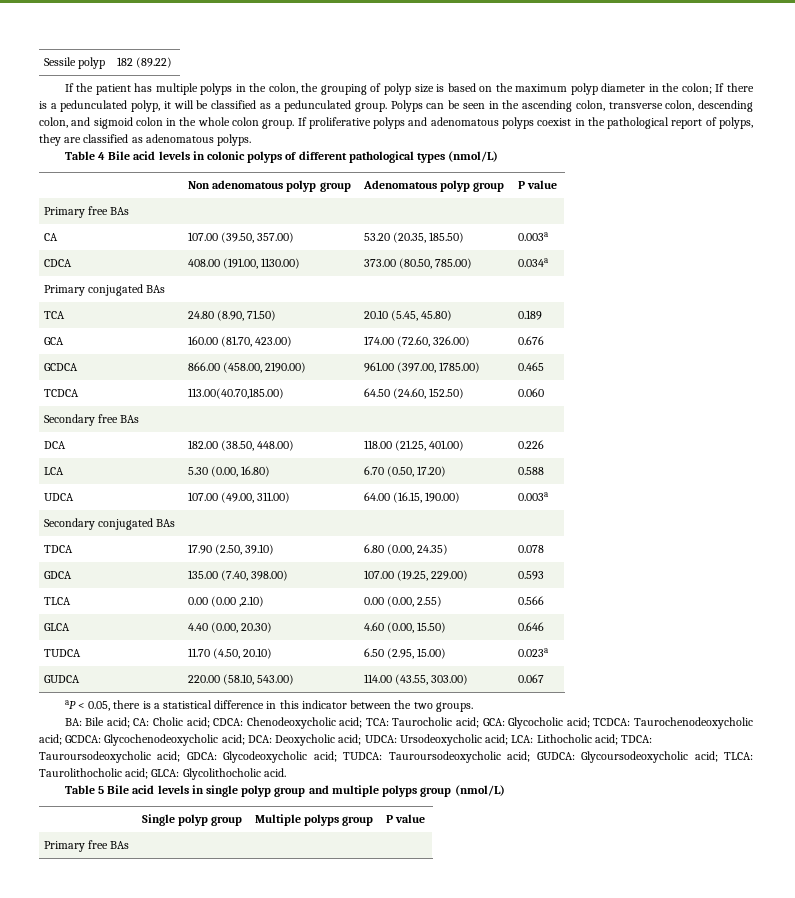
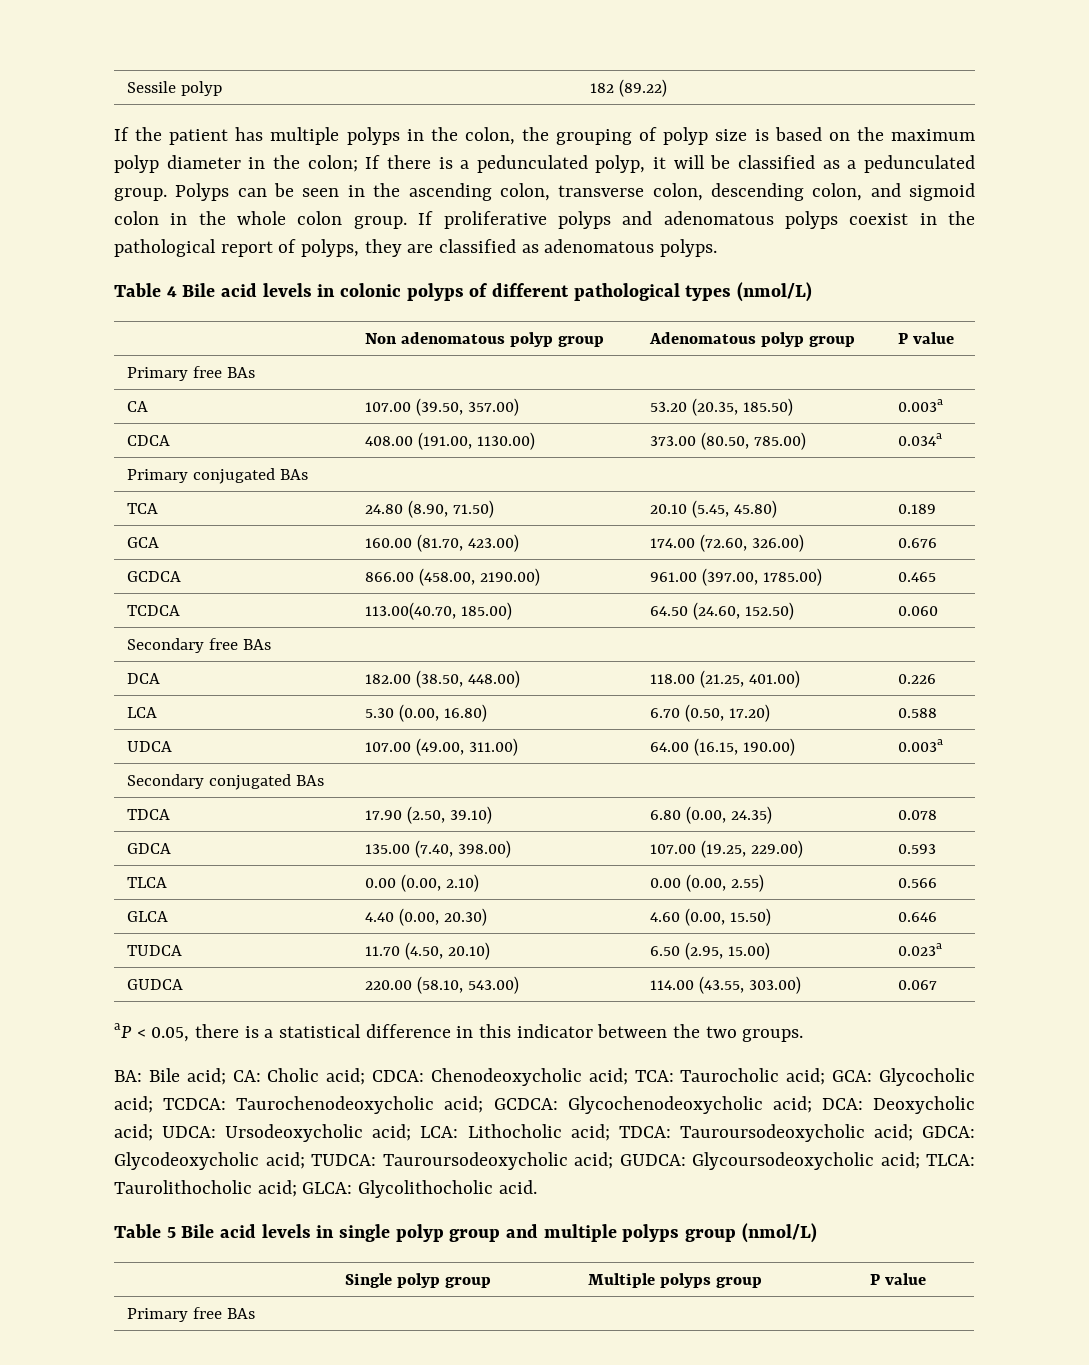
- TCDCA | 113.00(40.70,185.00) | 64.50 (24.60, 152.50) | 0.060
+ TCDCA | 113.00(40.70, 185.00) | 64.50 (24.60, 152.50) | 0.060
- TLCA | 0.00 (0.00 ,2.10) | 0.00 (0.00, 2.55) | 0.566
+ TLCA | 0.00 (0.00, 2.10) | 0.00 (0.00, 2.55) | 0.566

